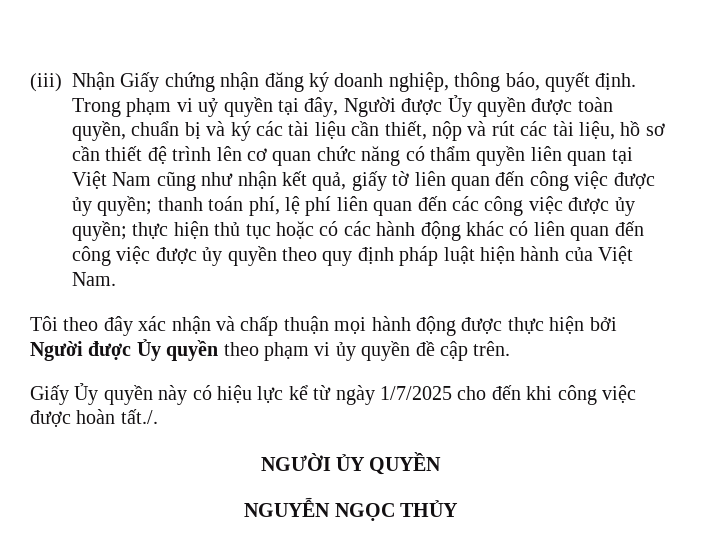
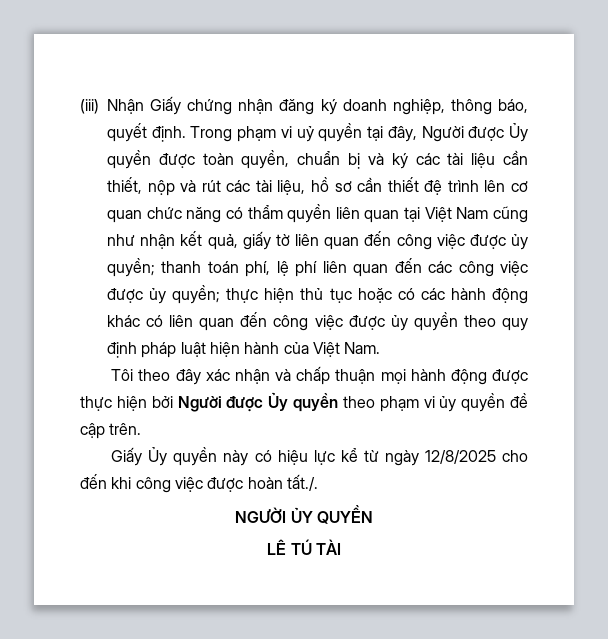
- Giấy Ủy quyền này có hiệu lực kể từ ngày 1/7/2025 cho đến khi công việc được hoàn tất./.
+ Giấy Ủy quyền này có hiệu lực kể từ ngày 12/8/2025 cho đến khi công việc được hoàn tất./.
- NGUYỄN NGỌC THỦY
+ LÊ TÚ TÀI

